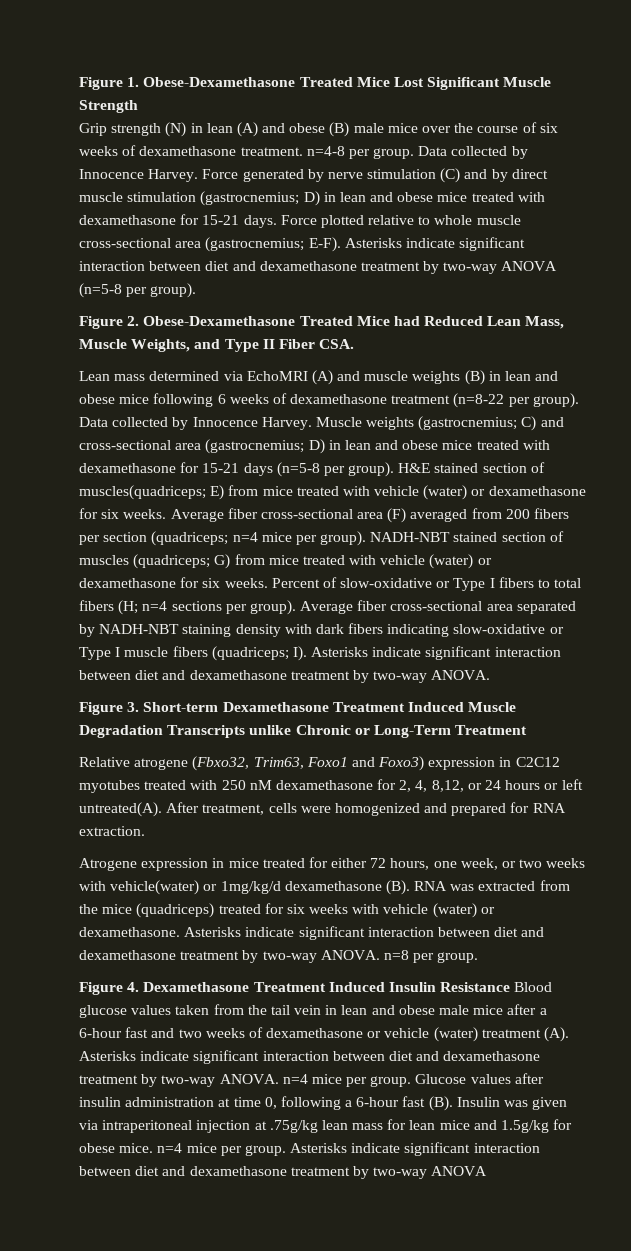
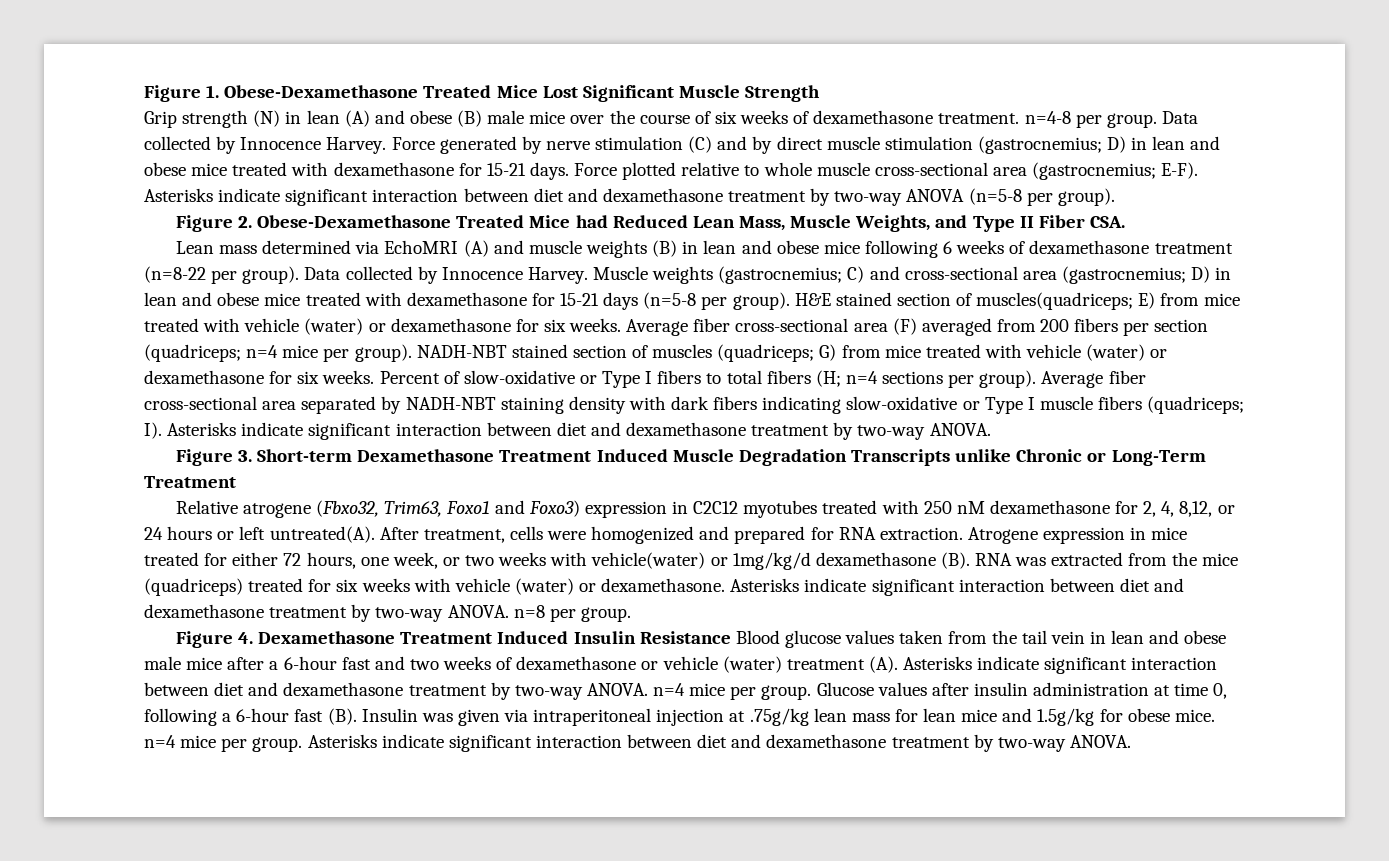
- After treatment, cells were homogenized and prepared for RNA extraction.
- Atrogene expression in mice treated for either 72 hours, one week, or two weeks with vehicle(water) or 1mg/kg/d dexamethasone (B). RNA was extracted from the mice (quadriceps) treated for six weeks with vehicle (water) or dexamethasone.
+ After treatment, cells were homogenized and prepared for RNA extraction. Atrogene expression in mice treated for either 72 hours, one week, or two weeks with vehicle(water) or 1mg/kg/d dexamethasone (B). RNA was extracted from the mice (quadriceps) treated for six weeks with vehicle (water) or dexamethasone.
- Glucose values after insulin administration at time 0, following a 6-hour fast (B). Insulin was given via intraperitoneal injection at .75g/kg lean mass for lean mice and 1.5g/kg for obese mice. n=4 mice per group. Asterisks indicate significant interaction between diet and dexamethasone treatment by two-way ANOVA
+ Glucose values after insulin administration at time 0, following a 6-hour fast (B). Insulin was given via intraperitoneal injection at .75g/kg lean mass for lean mice and 1.5g/kg for obese mice. n=4 mice per group. Asterisks indicate significant interaction between diet and dexamethasone treatment by two-way ANOVA.

